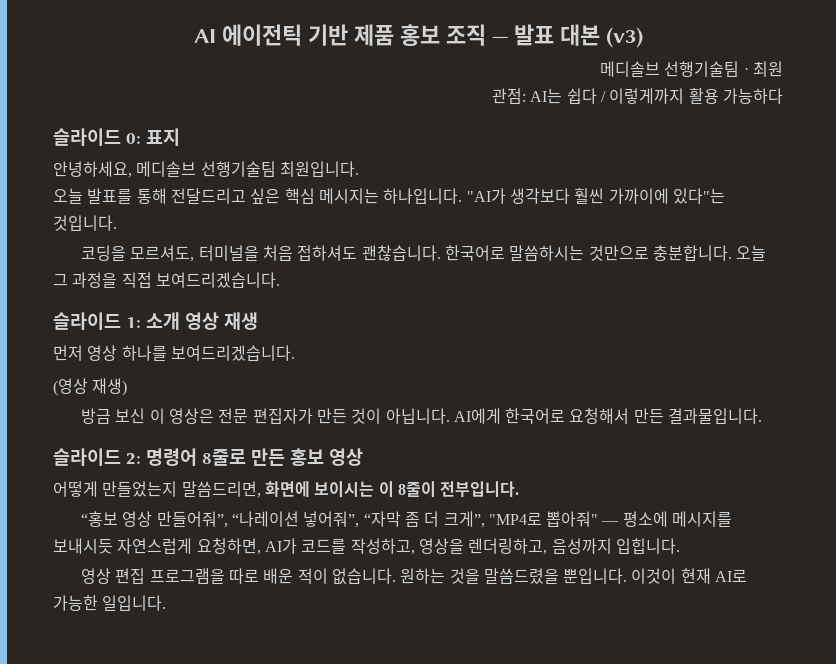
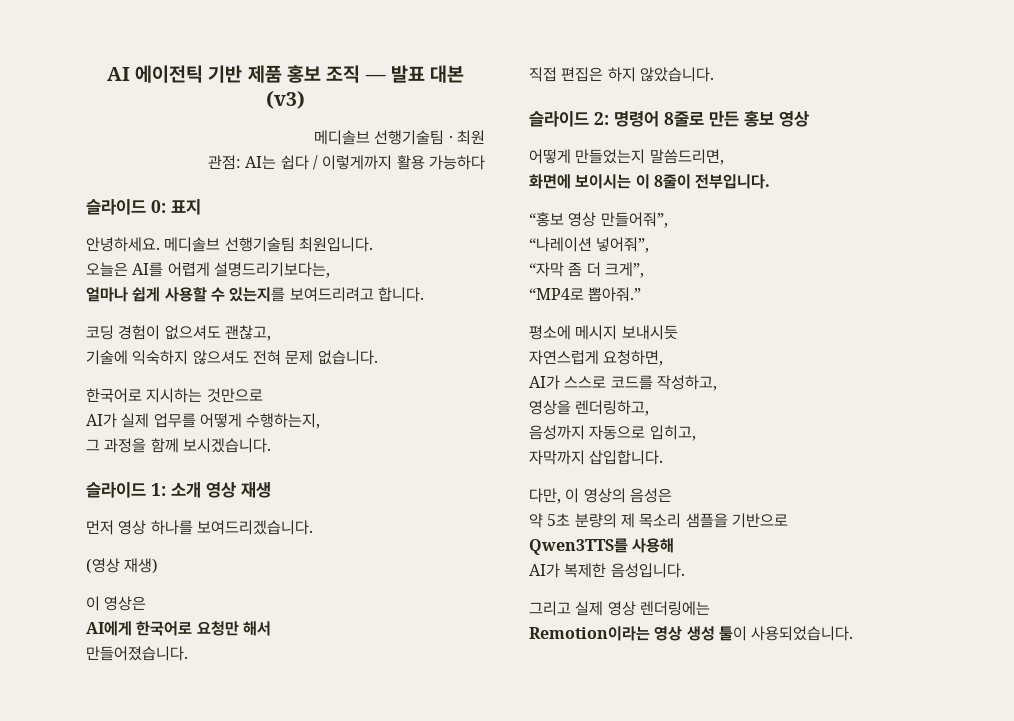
- 안녕하세요, 메디솔브 선행기술팀 최원입니다.
+ 안녕하세요. 메디솔브 선행기술팀 최원입니다.
- 오늘 발표를 통해 전달드리고 싶은 핵심 메시지는 하나입니다. "AI가 생각보다 훨씬 가까이에 있다"는 것입니다.
- 코딩을 모르셔도, 터미널을 처음 접하셔도 괜찮습니다. 한국어로 말씀하시는 것만으로 충분합니다. 오늘 그 과정을 직접 보여드리겠습니다.
+ 오늘은 AI를 어렵게 설명드리기보다는,
+ 얼마나 쉽게 사용할 수 있는지를 보여드리려고 합니다.
+ 코딩 경험이 없으셔도 괜찮고,
+ 기술에 익숙하지 않으셔도 전혀 문제 없습니다.
+ 한국어로 지시하는 것만으로
+ AI가 실제 업무를 어떻게 수행하는지,
+ 그 과정을 함께 보시겠습니다.
- 방금 보신 이 영상은 전문 편집자가 만든 것이 아닙니다. AI에게 한국어로 요청해서 만든 결과물입니다.
+ 이 영상은
+ AI에게 한국어로 요청만 해서
+ 만들어졌습니다.
+ 직접 편집은 하지 않았습니다.
- 어떻게 만들었는지 말씀드리면, 화면에 보이시는 이 8줄이 전부입니다.
+ 어떻게 만들었는지 말씀드리면,
+ 화면에 보이시는 이 8줄이 전부입니다.
- “홍보 영상 만들어줘”, “나레이션 넣어줘”, “자막 좀 더 크게”, "MP4로 뽑아줘" — 평소에 메시지를 보내시듯 자연스럽게 요청하면, AI가 코드를 작성하고, 영상을 렌더링하고, 음성까지 입힙니다.
- 영상 편집 프로그램을 따로 배운 적이 없습니다. 원하는 것을 말씀드렸을 뿐입니다. 이것이 현재 AI로 가능한 일입니다.
+ “홍보 영상 만들어줘”,
+ “나레이션 넣어줘”,
+ “자막 좀 더 크게”,
+ “MP4로 뽑아줘.”
+ 평소에 메시지 보내시듯
+ 자연스럽게 요청하면,
+ AI가 스스로 코드를 작성하고,
+ 영상을 렌더링하고,
+ 음성까지 자동으로 입히고,
+ 자막까지 삽입합니다.
+ 다만, 이 영상의 음성은
+ 약 5초 분량의 제 목소리 샘플을 기반으로
+ Qwen3TTS를 사용해
+ AI가 복제한 음성입니다.
+ 그리고 실제 영상 렌더링에는
+ Remotion이라는 영상 생성 툴이 사용되었습니다.

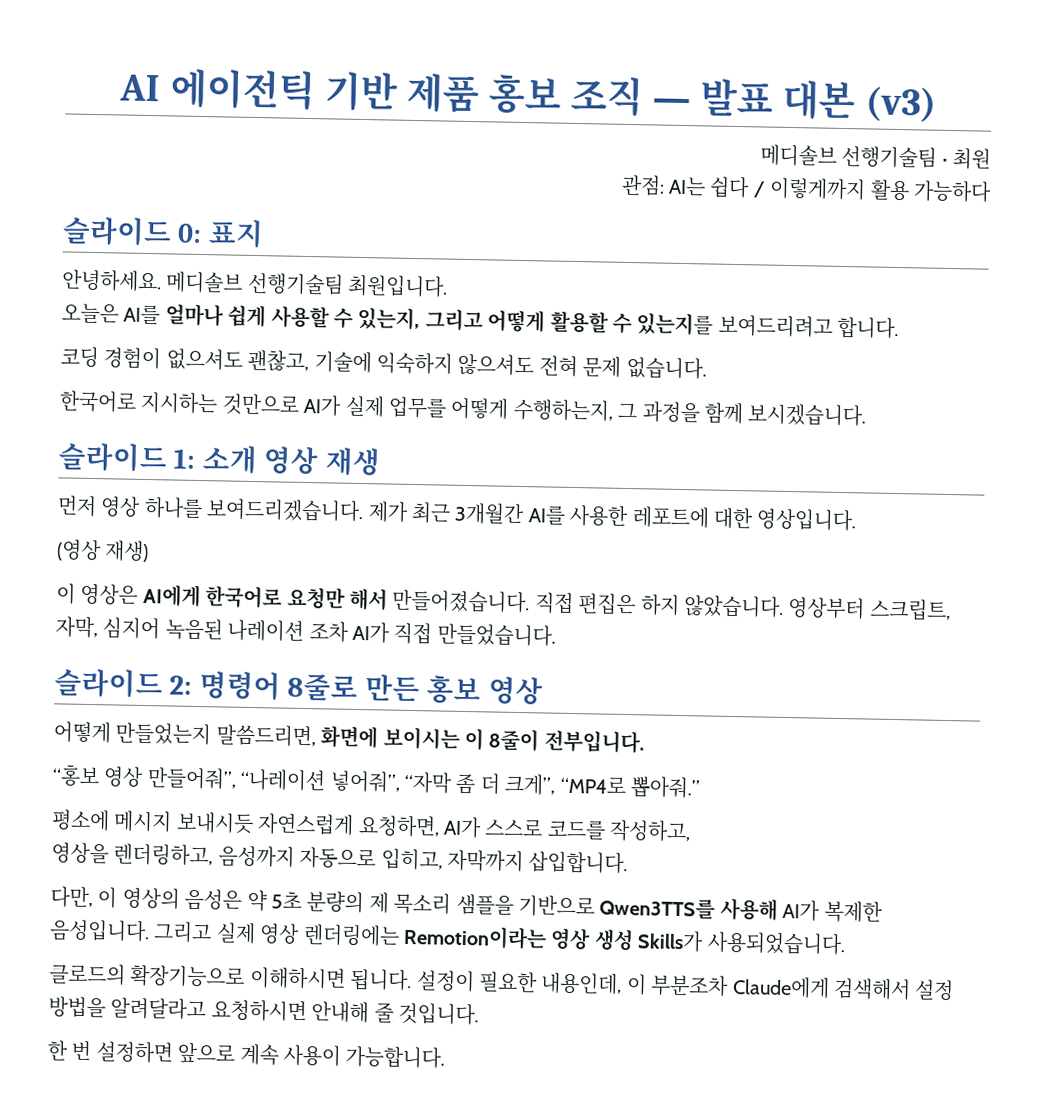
- 오늘은 AI를 어렵게 설명드리기보다는,
- 얼마나 쉽게 사용할 수 있는지를 보여드리려고 합니다.
+ 오늘은 AI를 얼마나 쉽게 사용할 수 있는지, 그리고 어떻게 활용할 수 있는지를 보여드리려고 합니다.
- 코딩 경험이 없으셔도 괜찮고,
- 기술에 익숙하지 않으셔도 전혀 문제 없습니다.
+ 코딩 경험이 없으셔도 괜찮고, 기술에 익숙하지 않으셔도 전혀 문제 없습니다.
- 한국어로 지시하는 것만으로
- AI가 실제 업무를 어떻게 수행하는지,
- 그 과정을 함께 보시겠습니다.
+ 한국어로 지시하는 것만으로 AI가 실제 업무를 어떻게 수행하는지, 그 과정을 함께 보시겠습니다.
+ 제가 최근 3개월간 AI를 사용한 레포트에 대한 영상입니다.
- 이 영상은
- AI에게 한국어로 요청만 해서
- 만들어졌습니다.
- 직접 편집은 하지 않았습니다.
+ 이 영상은 AI에게 한국어로 요청만 해서 만들어졌습니다. 직접 편집은 하지 않았습니다. 영상부터 스크립트, 자막, 심지어 녹음된 나레이션 조차 AI가 직접 만들었습니다.
- 어떻게 만들었는지 말씀드리면,
- 화면에 보이시는 이 8줄이 전부입니다.
+ 어떻게 만들었는지 말씀드리면, 화면에 보이시는 이 8줄이 전부입니다.
- “홍보 영상 만들어줘”,
- “나레이션 넣어줘”,
- “자막 좀 더 크게”,
- “MP4로 뽑아줘.”
+ “홍보 영상 만들어줘”, “나레이션 넣어줘”, “자막 좀 더 크게”, “MP4로 뽑아줘.”
- 평소에 메시지 보내시듯
- 자연스럽게 요청하면,
- AI가 스스로 코드를 작성하고,
+ 평소에 메시지 보내시듯 자연스럽게 요청하면, AI가 스스로 코드를 작성하고,
- 영상을 렌더링하고,
- 음성까지 자동으로 입히고,
- 자막까지 삽입합니다.
+ 영상을 렌더링하고, 음성까지 자동으로 입히고, 자막까지 삽입합니다.
- 다만, 이 영상의 음성은
- 약 5초 분량의 제 목소리 샘플을 기반으로
- Qwen3TTS를 사용해
- AI가 복제한 음성입니다.
- 그리고 실제 영상 렌더링에는
- Remotion이라는 영상 생성 툴이 사용되었습니다.
+ 다만, 이 영상의 음성은 약 5초 분량의 제 목소리 샘플을 기반으로 Qwen3TTS를 사용해 AI가 복제한 음성입니다. 그리고 실제 영상 렌더링에는 Remotion이라는 영상 생성 Skills가 사용되었습니다.
+ 클로드의 확장기능으로 이해하시면 됩니다. 설정이 필요한 내용인데, 이 부분조차 Claude에게 검색해서 설정 방법을 알려달라고 요청하시면 안내해 줄 것입니다.
+ 한 번 설정하면 앞으로 계속 사용이 가능합니다.

